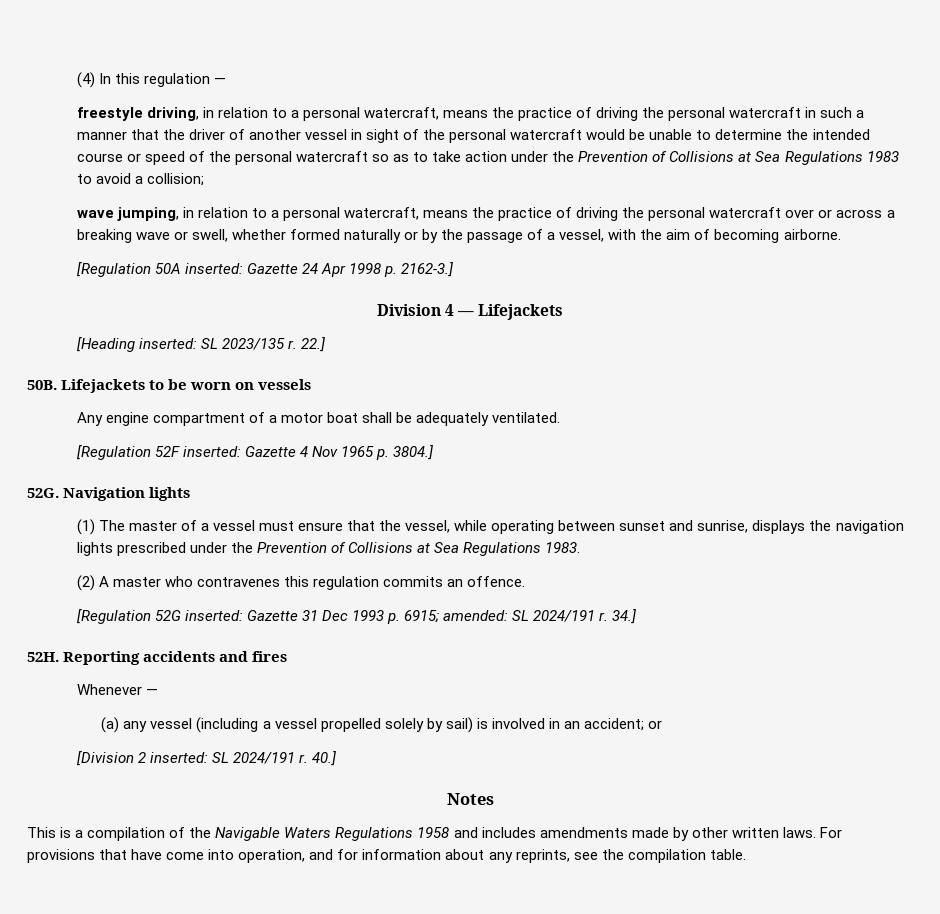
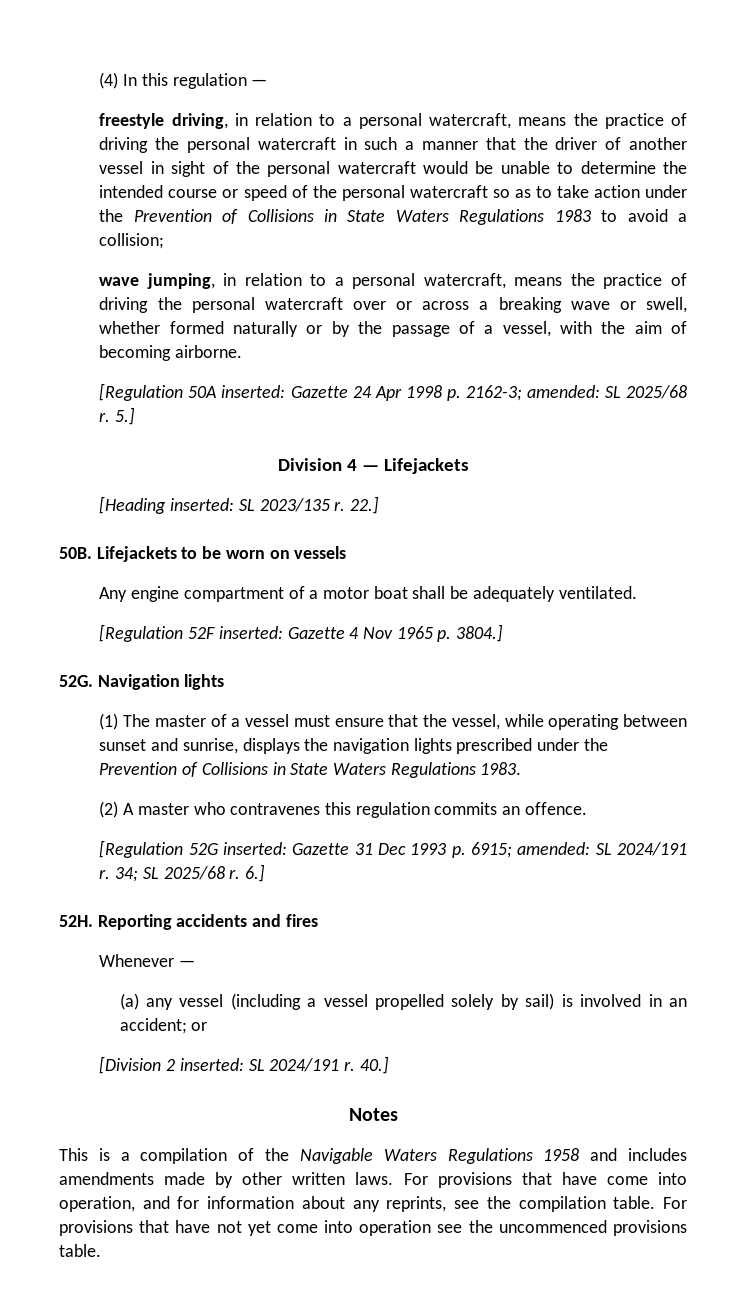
- freestyle driving, in relation to a personal watercraft, means the practice of driving the personal watercraft in such a manner that the driver of another vessel in sight of the personal watercraft would be unable to determine the intended course or speed of the personal watercraft so as to take action under the Prevention of Collisions at Sea Regulations 1983 to avoid a collision;
+ freestyle driving, in relation to a personal watercraft, means the practice of driving the personal watercraft in such a manner that the driver of another vessel in sight of the personal watercraft would be unable to determine the intended course or speed of the personal watercraft so as to take action under the Prevention of Collisions in State Waters Regulations 1983 to avoid a collision;
- [Regulation 50A inserted: Gazette 24 Apr 1998 p. 2162-3.]
+ [Regulation 50A inserted: Gazette 24 Apr 1998 p. 2162-3; amended: SL 2025/68 r. 5.]
- (1) The master of a vessel must ensure that the vessel, while operating between sunset and sunrise, displays the navigation lights prescribed under the Prevention of Collisions at Sea Regulations 1983.
+ (1) The master of a vessel must ensure that the vessel, while operating between sunset and sunrise, displays the navigation lights prescribed under the Prevention of Collisions in State Waters Regulations 1983.
- 34.]
+ 34; SL 2025/68 r. 6.]
+ For provisions that have not yet come into operation see the uncommenced provisions table.

